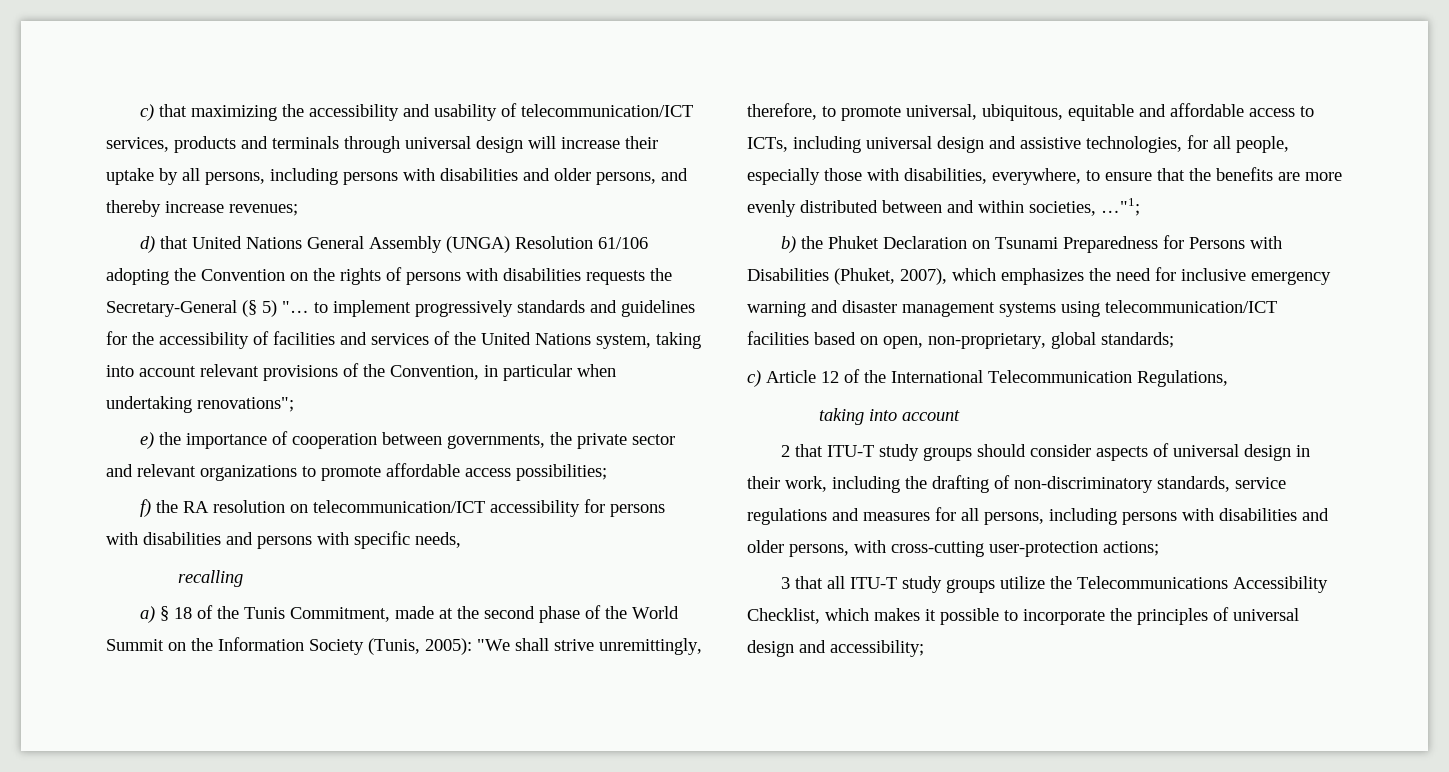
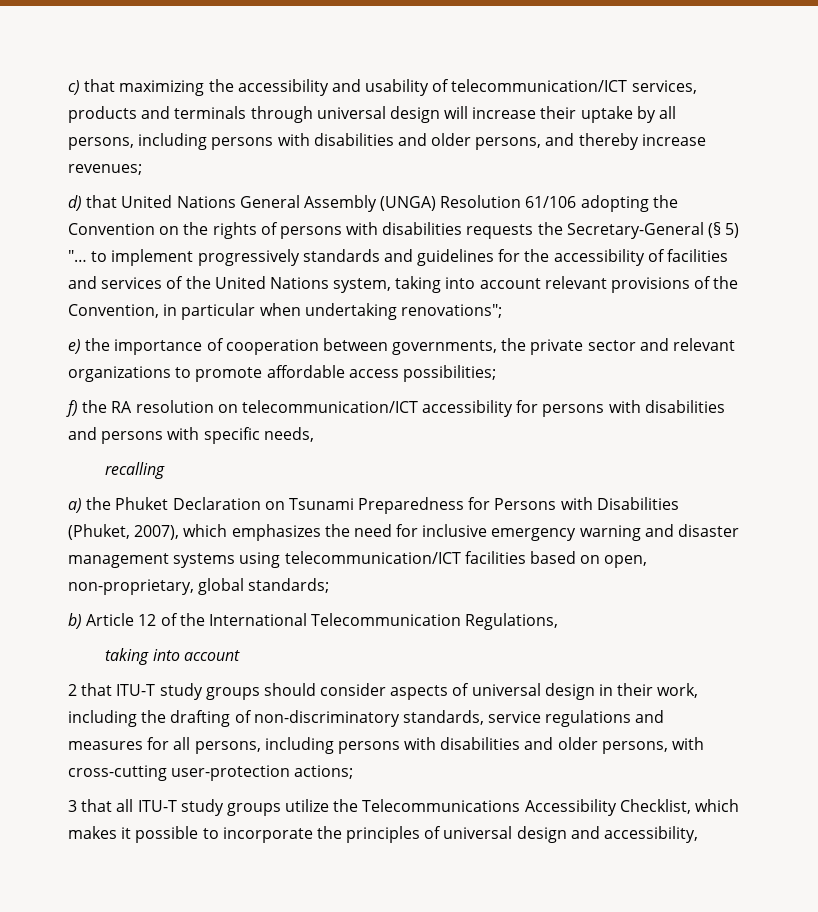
- a) § 18 of the Tunis Commitment, made at the second phase of the World Summit on the Information Society (Tunis, 2005): "We shall strive unremittingly, therefore, to promote universal, ubiquitous, equitable and affordable access to ICTs, including universal design and assistive technologies, for all people, especially those with disabilities, everywhere, to ensure that the benefits are more evenly distributed between and within societies, …"1;
- b) the Phuket Declaration on Tsunami Preparedness for Persons with Disabilities (Phuket, 2007), which emphasizes the need for inclusive emergency warning and disaster management systems using telecommunication/ICT facilities based on open, non-proprietary, global standards;
+ a) the Phuket Declaration on Tsunami Preparedness for Persons with Disabilities (Phuket, 2007), which emphasizes the need for inclusive emergency warning and disaster management systems using telecommunication/ICT facilities based on open, non-proprietary, global standards;
- c) Article 12 of the International Telecommunication Regulations,
+ b) Article 12 of the International Telecommunication Regulations,
- 3 that all ITU-T study groups utilize the Telecommunications Accessibility Checklist, which makes it possible to incorporate the principles of universal design and accessibility;
+ 3 that all ITU-T study groups utilize the Telecommunications Accessibility Checklist, which makes it possible to incorporate the principles of universal design and accessibility,

